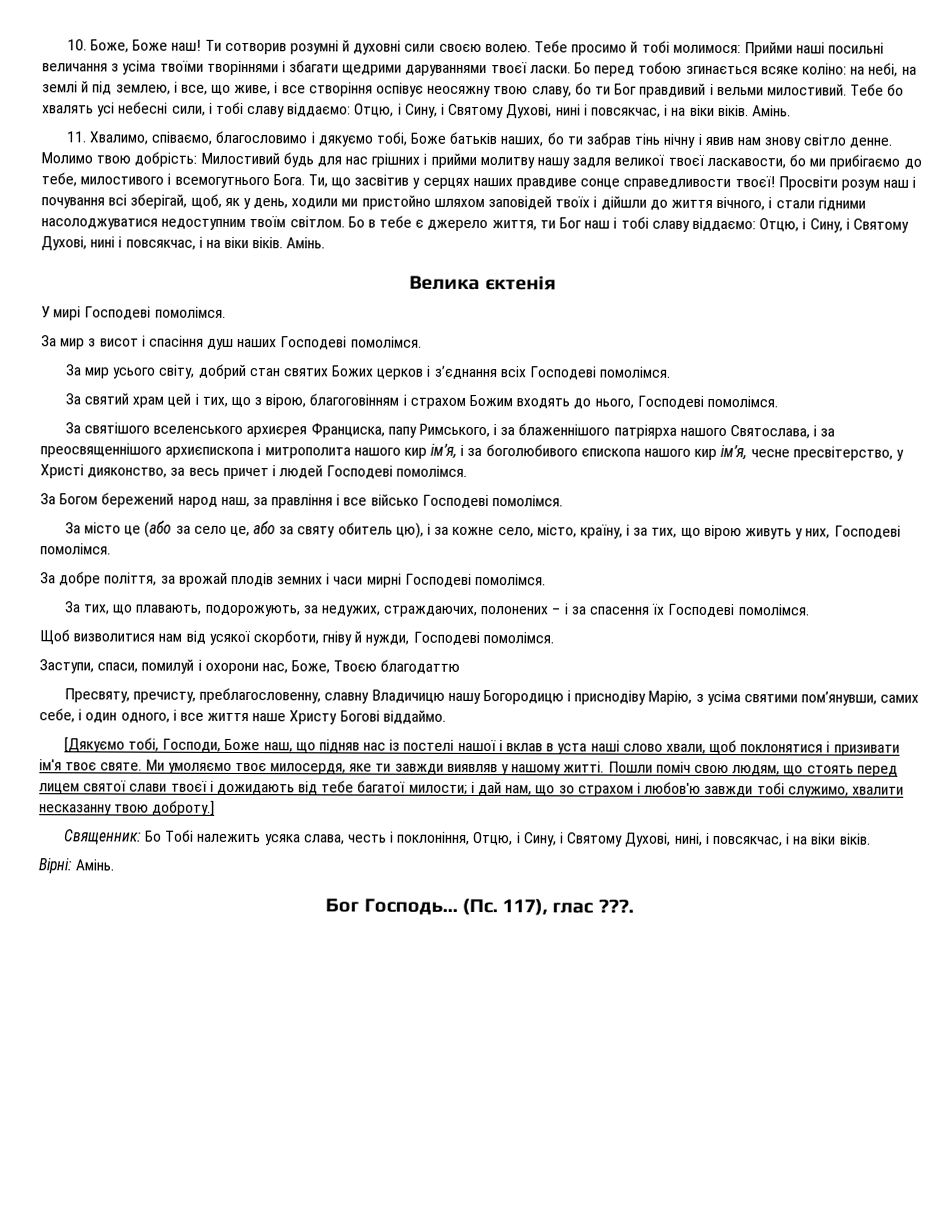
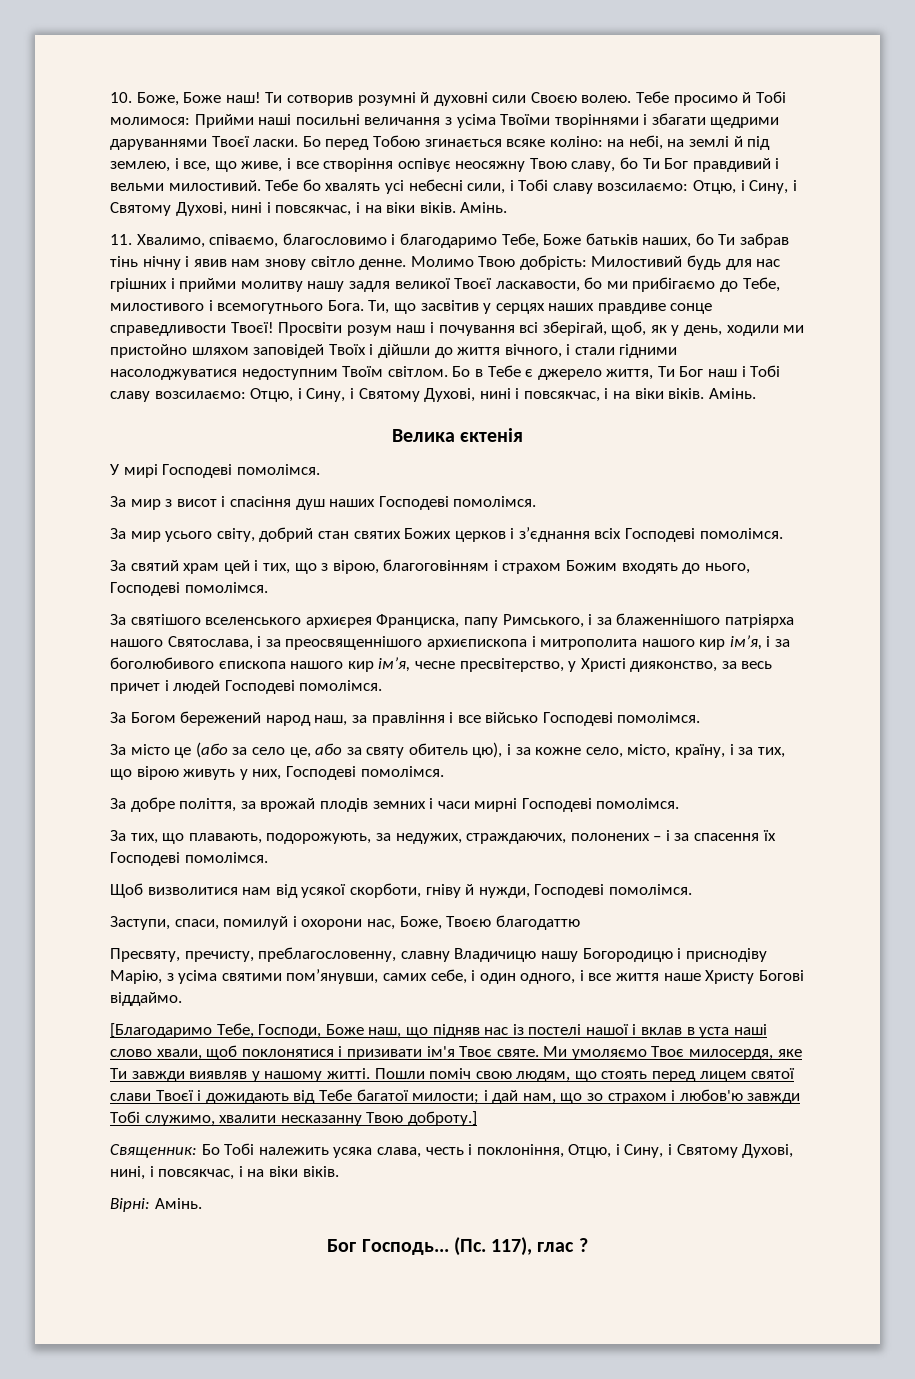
- Ти сотворив розумні й духовні сили своєю волею.
+ Ти сотворив розумні й духовні сили Своєю волею.
- Тебе просимо й тобі молимося: Прийми наші посильні величання з усіма твоїми творіннями і збагати щедрими даруваннями твоєї ласки.
+ Тебе просимо й Тобі молимося: Прийми наші посильні величання з усіма Твоїми творіннями і збагати щедрими даруваннями Твоєї ласки.
- Бо перед тобою згинається всяке коліно: на небі, на землі й під землею, і все, що живе, і все створіння оспівує неосяжну твою славу, бо ти Бог правдивий і вельми милостивий.
+ Бо перед Тобою згинається всяке коліно: на небі, на землі й під землею, і все, що живе, і все створіння оспівує неосяжну Твою славу, бо Ти Бог правдивий і вельми милостивий.
- Тебе бо хвалять усі небесні сили, і тобі славу віддаємо: Отцю, і Сину, і Святому Духові, нині і повсякчас, і на віки віків.
+ Тебе бо хвалять усі небесні сили, і Тобі славу возсилаємо: Отцю, і Сину, і Святому Духові, нині і повсякчас, і на віки віків.
- 11. Хвалимо, співаємо, благословимо і дякуємо тобі, Боже батьків наших, бо ти забрав тінь нічну і явив нам знову світло денне.
+ 11. Хвалимо, співаємо, благословимо і благодаримо Тебе, Боже батьків наших, бо Ти забрав тінь нічну і явив нам знову світло денне.
- Молимо твою добрість: Милостивий будь для нас грішних і прийми молитву нашу задля великої твоєї ласкавости, бо ми прибігаємо до тебе, милостивого і всемогутнього Бога.
+ Молимо Твою добрість: Милостивий будь для нас грішних і прийми молитву нашу задля великої Твоєї ласкавости, бо ми прибігаємо до Тебе, милостивого і всемогутнього Бога.
- Ти, що засвітив у серцях наших правдиве сонце справедливости твоєї!
+ Ти, що засвітив у серцях наших правдиве сонце справедливости Твоєї!
- Просвіти розум наш і почування всі зберігай, щоб, як у день, ходили ми пристойно шляхом заповідей твоїх і дійшли до життя вічного, і стали гідними насолоджуватися недоступним твоїм світлом.
+ Просвіти розум наш і почування всі зберігай, щоб, як у день, ходили ми пристойно шляхом заповідей Твоїх і дійшли до життя вічного, і стали гідними насолоджуватися недоступним Твоїм світлом.
- Бо в тебе є джерело життя, ти Бог наш і тобі славу віддаємо: Отцю, і Сину, і Святому Духові, нині і повсякчас, і на віки віків.
+ Бо в Тебе є джерело життя, Ти Бог наш і Тобі славу возсилаємо: Отцю, і Сину, і Святому Духові, нині і повсякчас, і на віки віків.
- [Дякуємо тобі, Господи, Боже наш, що підняв нас із постелі нашої і вклав в уста наші слово хвали, щоб поклонятися і призивати ім'я твоє святе.
+ [Благодаримо Тебе, Господи, Боже наш, що підняв нас із постелі нашої і вклав в уста наші слово хвали, щоб поклонятися і призивати ім'я Твоє святе.
- Ми умоляємо твоє милосердя, яке ти завжди виявляв у нашому житті.
+ Ми умоляємо Твоє милосердя, яке Ти завжди виявляв у нашому житті.
- Пошли поміч свою людям, що стоять перед лицем святої слави твоєї і дожидають від тебе багатої милости; і дай нам, що зо страхом і любов'ю завжди тобі служимо, хвалити несказанну твою доброту.]
+ Пошли поміч свою людям, що стоять перед лицем святої слави Твоєї і дожидають від Тебе багатої милости; і дай нам, що зо страхом і любов'ю завжди Тобі служимо, хвалити несказанну Твою доброту.]
- (Пс. 117), глас ???.
+ (Пс. 117), глас ?

